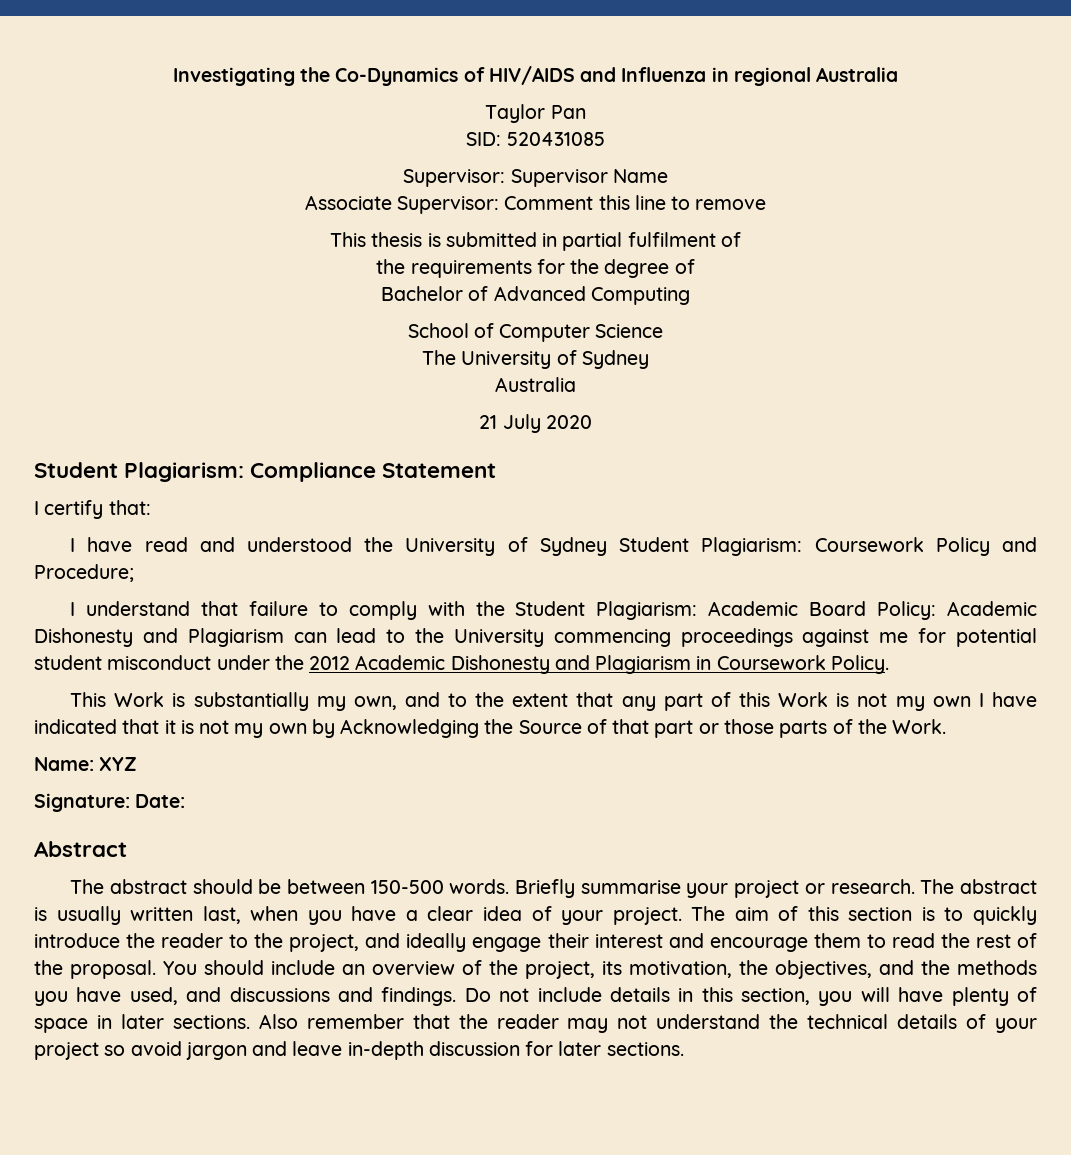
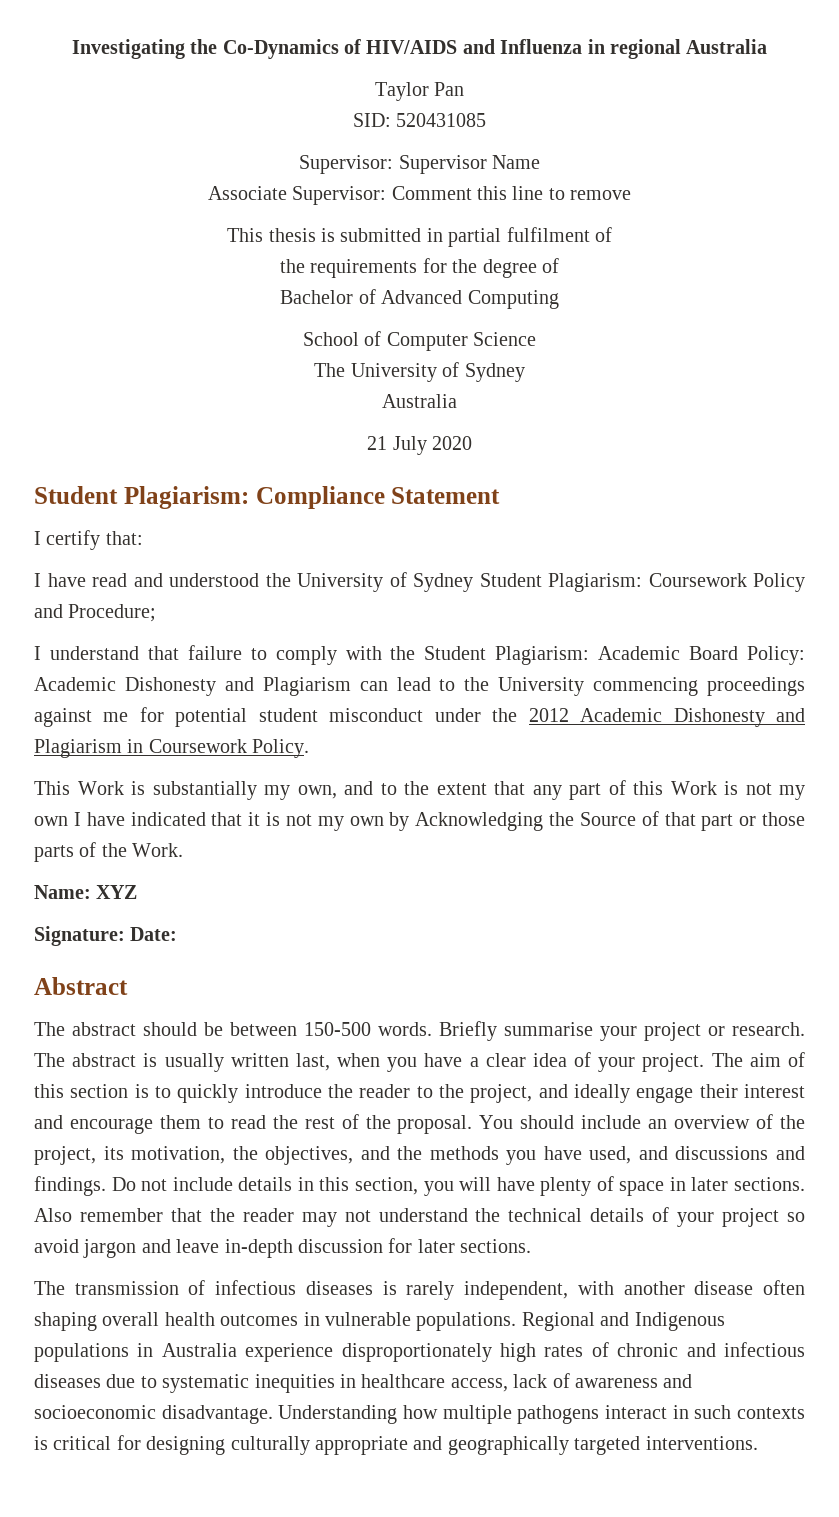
+ The transmission of infectious diseases is rarely independent, with another disease often shaping overall health outcomes in vulnerable populations. Regional and Indigenous populations in Australia experience disproportionately high rates of chronic and infectious diseases due to systematic inequities in healthcare access, lack of awareness and socioeconomic disadvantage. Understanding how multiple pathogens interact in such contexts is critical for designing culturally appropriate and geographically targeted interventions.

